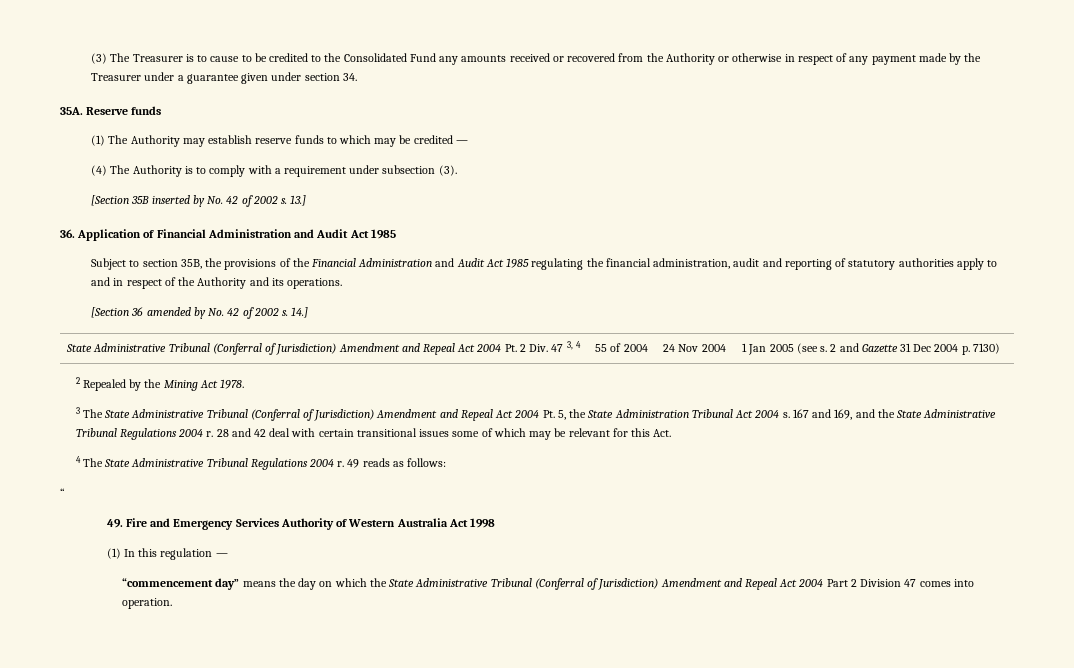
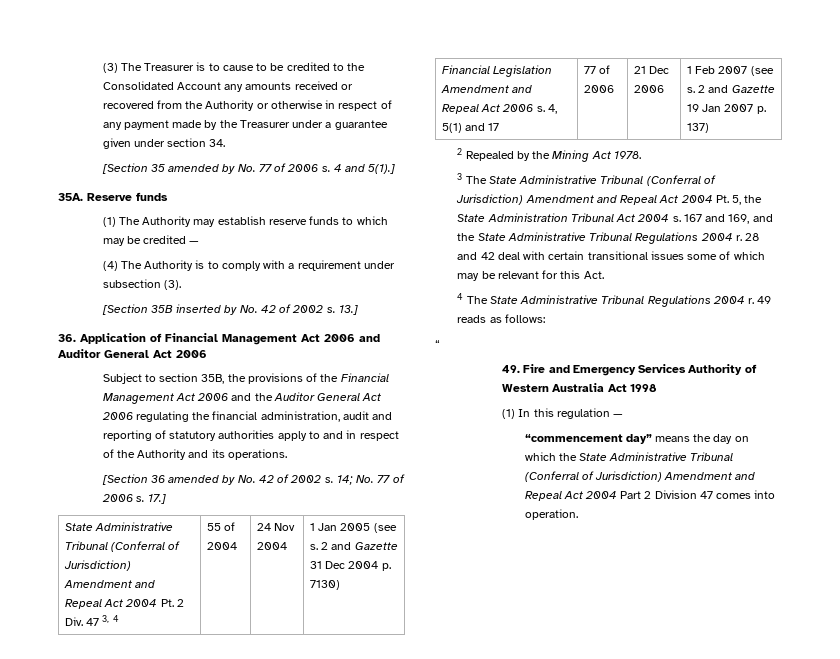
- (3) The Treasurer is to cause to be credited to the Consolidated Fund any amounts received or recovered from the Authority or otherwise in respect of any payment made by the Treasurer under a guarantee given under section 34.
+ (3) The Treasurer is to cause to be credited to the Consolidated Account any amounts received or recovered from the Authority or otherwise in respect of any payment made by the Treasurer under a guarantee given under section 34.
+ [Section 35 amended by No. 77 of 2006 s. 4 and 5(1).]
- 36. Application of Financial Administration and Audit Act 1985
+ 36. Application of Financial Management Act 2006 and Auditor General Act 2006
- Subject to section 35B, the provisions of the Financial Administration and Audit Act 1985 regulating the financial administration, audit and reporting of statutory authorities apply to and in respect of the Authority and its operations.
+ Subject to section 35B, the provisions of the Financial Management Act 2006 and the Auditor General Act 2006 regulating the financial administration, audit and reporting of statutory authorities apply to and in respect of the Authority and its operations.
- 14.]
+ 14; No. 77 of 2006 s. 17.]
+ Financial Legislation Amendment and Repeal Act 2006 s. 4, 5(1) and 17 | 77 of 2006 | 21 Dec 2006 | 1 Feb 2007 (see s. 2 and Gazette 19 Jan 2007 p. 137)

